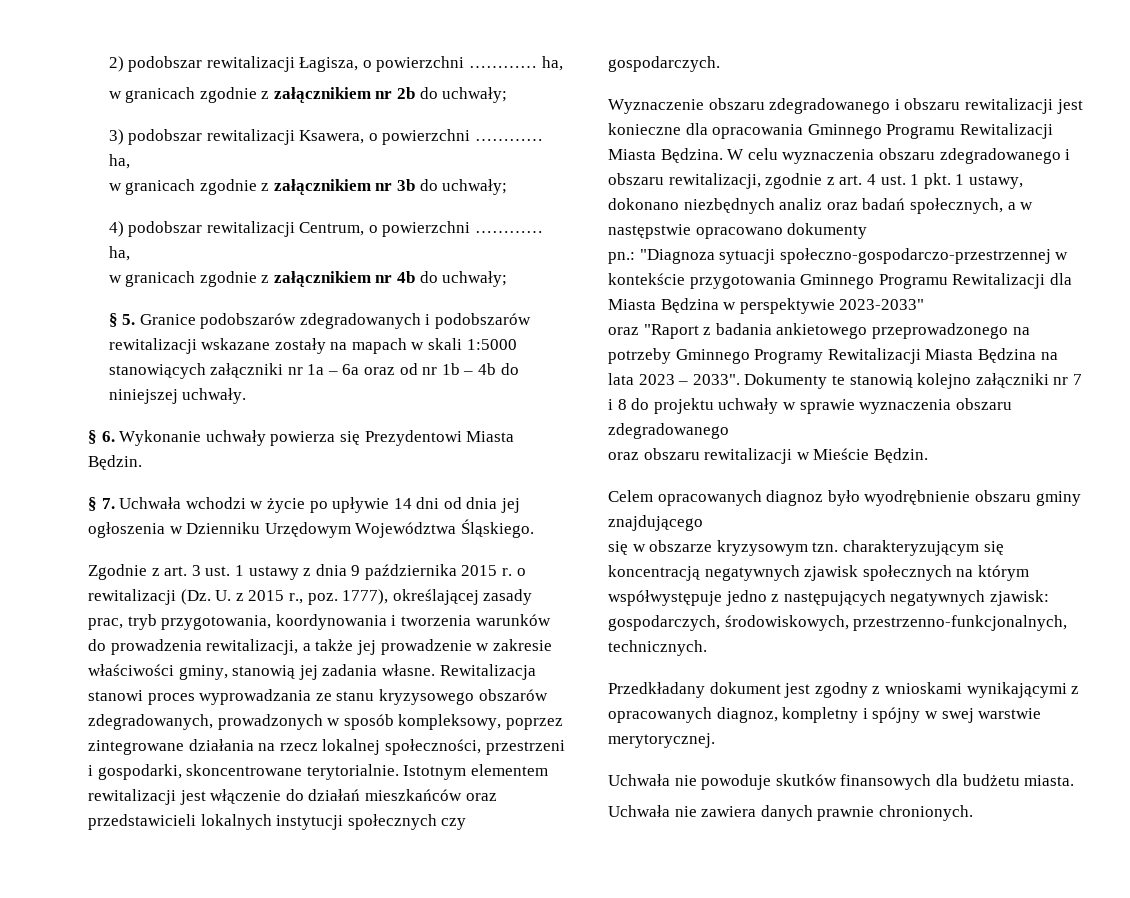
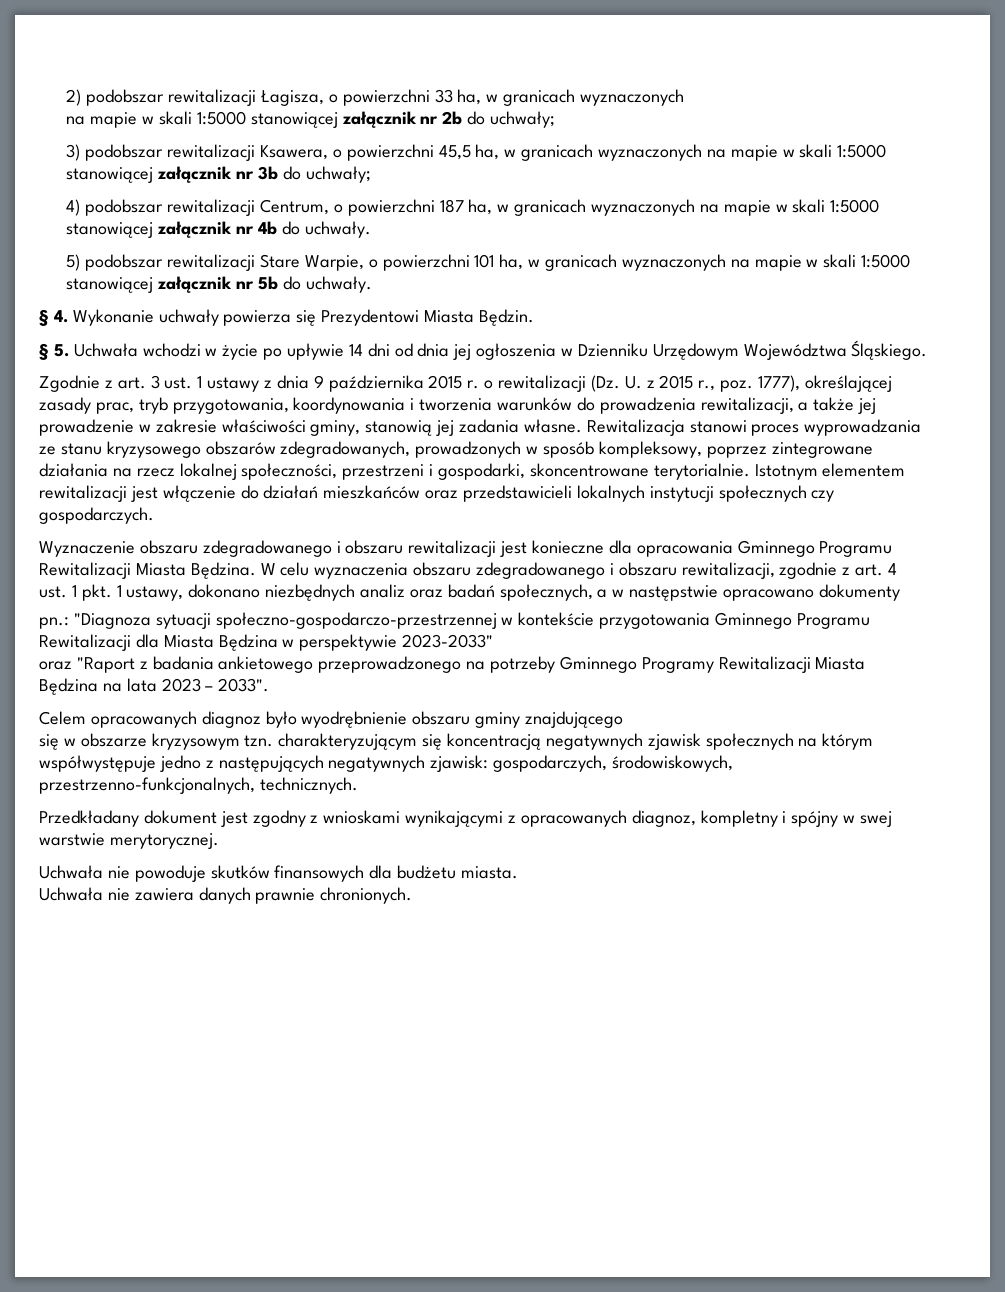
- 2) podobszar rewitalizacji Łagisza, o powierzchni ………… ha,
- w granicach zgodnie z załącznikiem nr 2b do uchwały;
+ 2) podobszar rewitalizacji Łagisza, o powierzchni 33 ha, w granicach wyznaczonych
+ na mapie w skali 1:5000 stanowiącej załącznik nr 2b do uchwały;
- 3) podobszar rewitalizacji Ksawera, o powierzchni ………… ha,
- w granicach zgodnie z załącznikiem nr 3b do uchwały;
+ 3) podobszar rewitalizacji Ksawera, o powierzchni 45,5 ha, w granicach wyznaczonych na mapie w skali 1:5000 stanowiącej załącznik nr 3b do uchwały;
- 4) podobszar rewitalizacji Centrum, o powierzchni ………… ha,
- w granicach zgodnie z załącznikiem nr 4b do uchwały;
- § 5. Granice podobszarów zdegradowanych i podobszarów rewitalizacji wskazane zostały na mapach w skali 1:5000 stanowiących załączniki nr 1a – 6a oraz od nr 1b – 4b do niniejszej uchwały.
+ 4) podobszar rewitalizacji Centrum, o powierzchni 187 ha, w granicach wyznaczonych na mapie w skali 1:5000 stanowiącej załącznik nr 4b do uchwały.
+ 5) podobszar rewitalizacji Stare Warpie, o powierzchni 101 ha, w granicach wyznaczonych na mapie w skali 1:5000 stanowiącej załącznik nr 5b do uchwały.
- § 6. Wykonanie uchwały powierza się Prezydentowi Miasta Będzin.
+ § 4. Wykonanie uchwały powierza się Prezydentowi Miasta Będzin.
- § 7. Uchwała wchodzi w życie po upływie 14 dni od dnia jej ogłoszenia w Dzienniku Urzędowym Województwa Śląskiego.
+ § 5. Uchwała wchodzi w życie po upływie 14 dni od dnia jej ogłoszenia w Dzienniku Urzędowym Województwa Śląskiego.
- Dokumenty te stanowią kolejno załączniki nr 7 i 8 do projektu uchwały w sprawie wyznaczenia obszaru zdegradowanego
- oraz obszaru rewitalizacji w Mieście Będzin.

